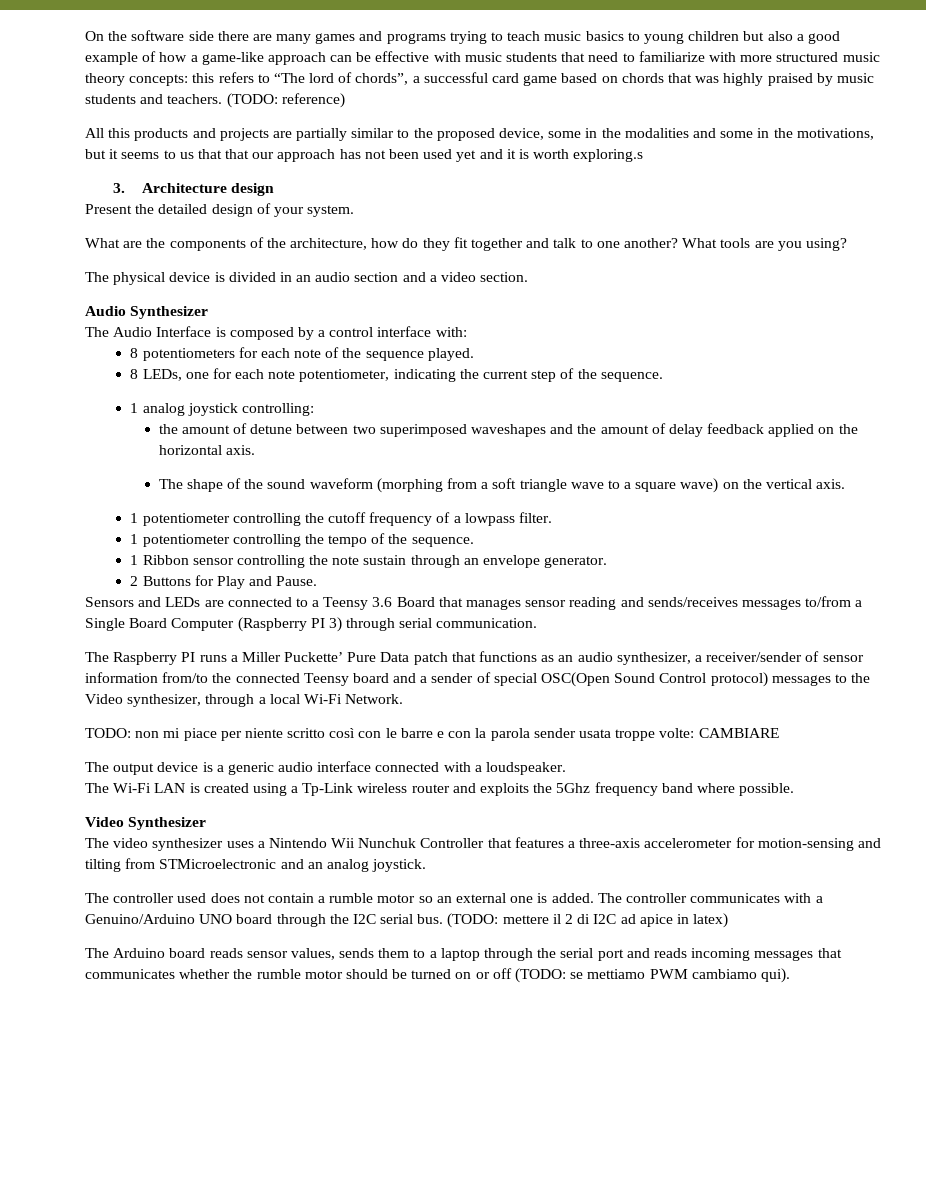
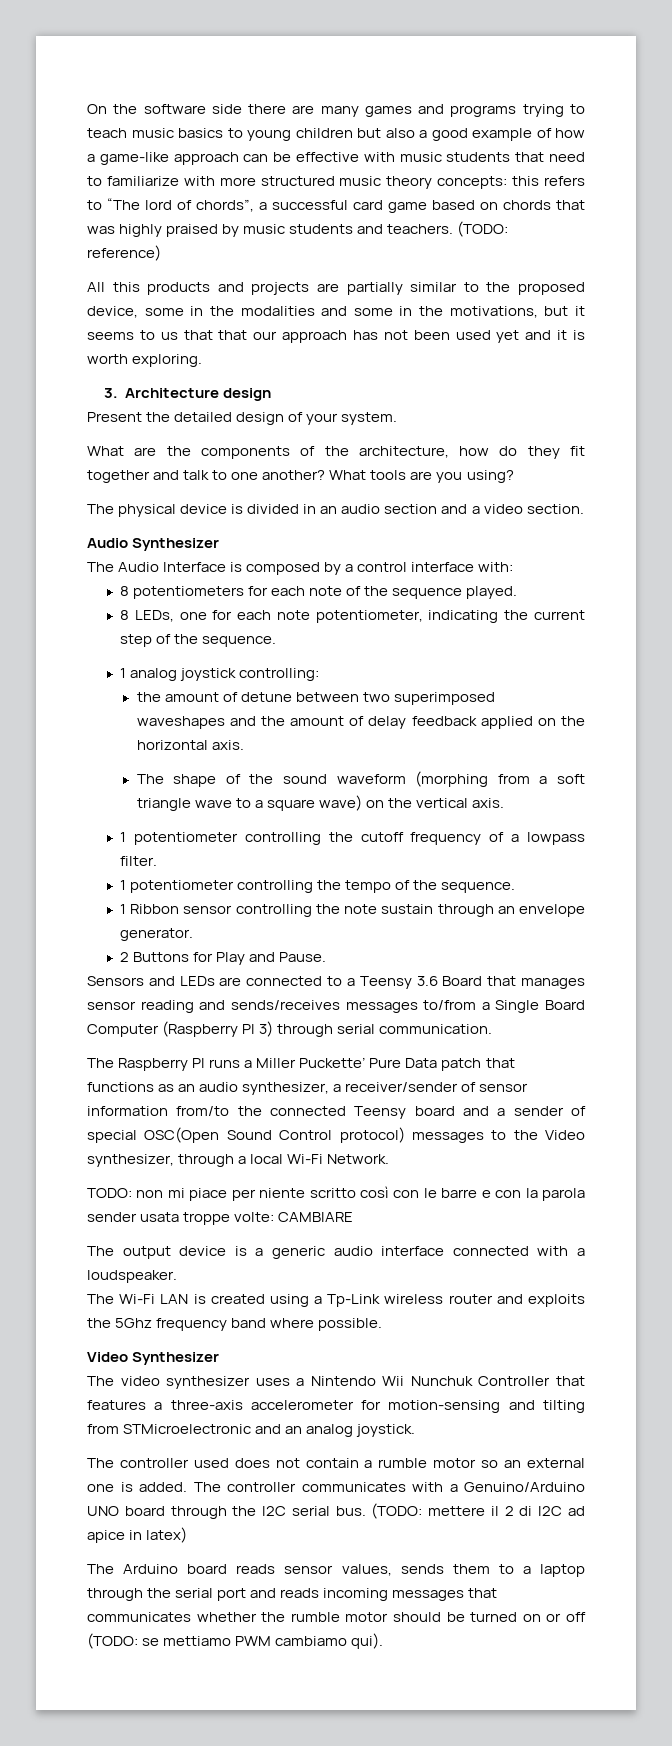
- All this products and projects are partially similar to the proposed device, some in the modalities and some in the motivations, but it seems to us that that our approach has not been used yet and it is worth exploring.s
+ All this products and projects are partially similar to the proposed device, some in the modalities and some in the motivations, but it seems to us that that our approach has not been used yet and it is worth exploring.

